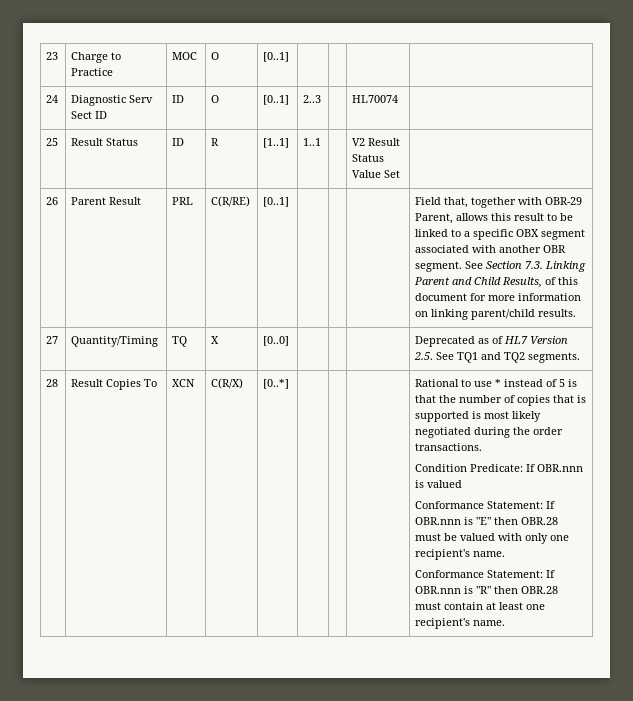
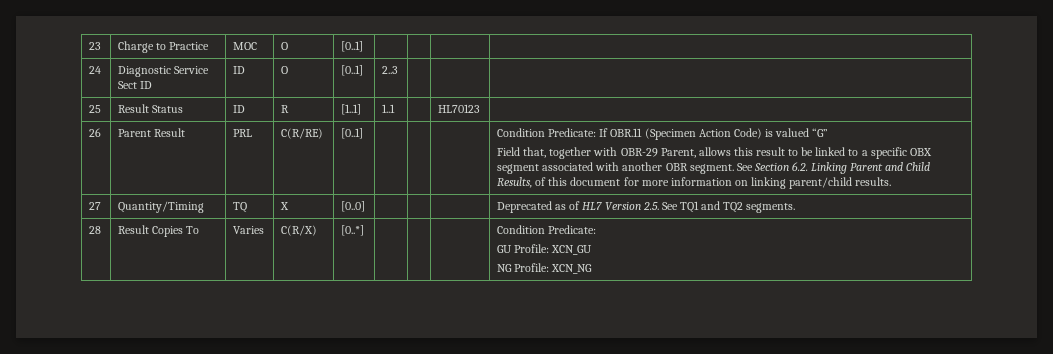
- 24 | Diagnostic Serv Sect ID | ID | O | [0..1] | 2..3 | | HL70074 |
+ 24 | Diagnostic Service Sect ID | ID | O | [0..1] | 2..3 | | |
- 25 | Result Status | ID | R | [1..1] | 1..1 | | V2 Result Status Value Set |
+ 25 | Result Status | ID | R | [1..1] | 1..1 | | HL70123 |
+ Condition Predicate: If OBR.11 (Specimen Action Code) is valued “G”
- See Section 7.3. Linking Parent and Child Results, of this document for more information on linking parent/child results.
+ See Section 6.2. Linking Parent and Child Results, of this document for more information on linking parent/child results.
- XCN
+ Varies
- [0..*] | | | | Rational to use * instead of 5 is that the number of copies that is supported is most likely negotiated during the order transactions.
- Condition Predicate: If OBR.nnn is valued
- Conformance Statement: If OBR.nnn is "E" then OBR.28 must be valued with only one recipient's name.
- Conformance Statement: If OBR.nnn is "R" then OBR.28 must contain at least one recipient's name.
+ [0..*] | | | | Condition Predicate:
+ GU Profile: XCN_GU
+ NG Profile: XCN_NG

